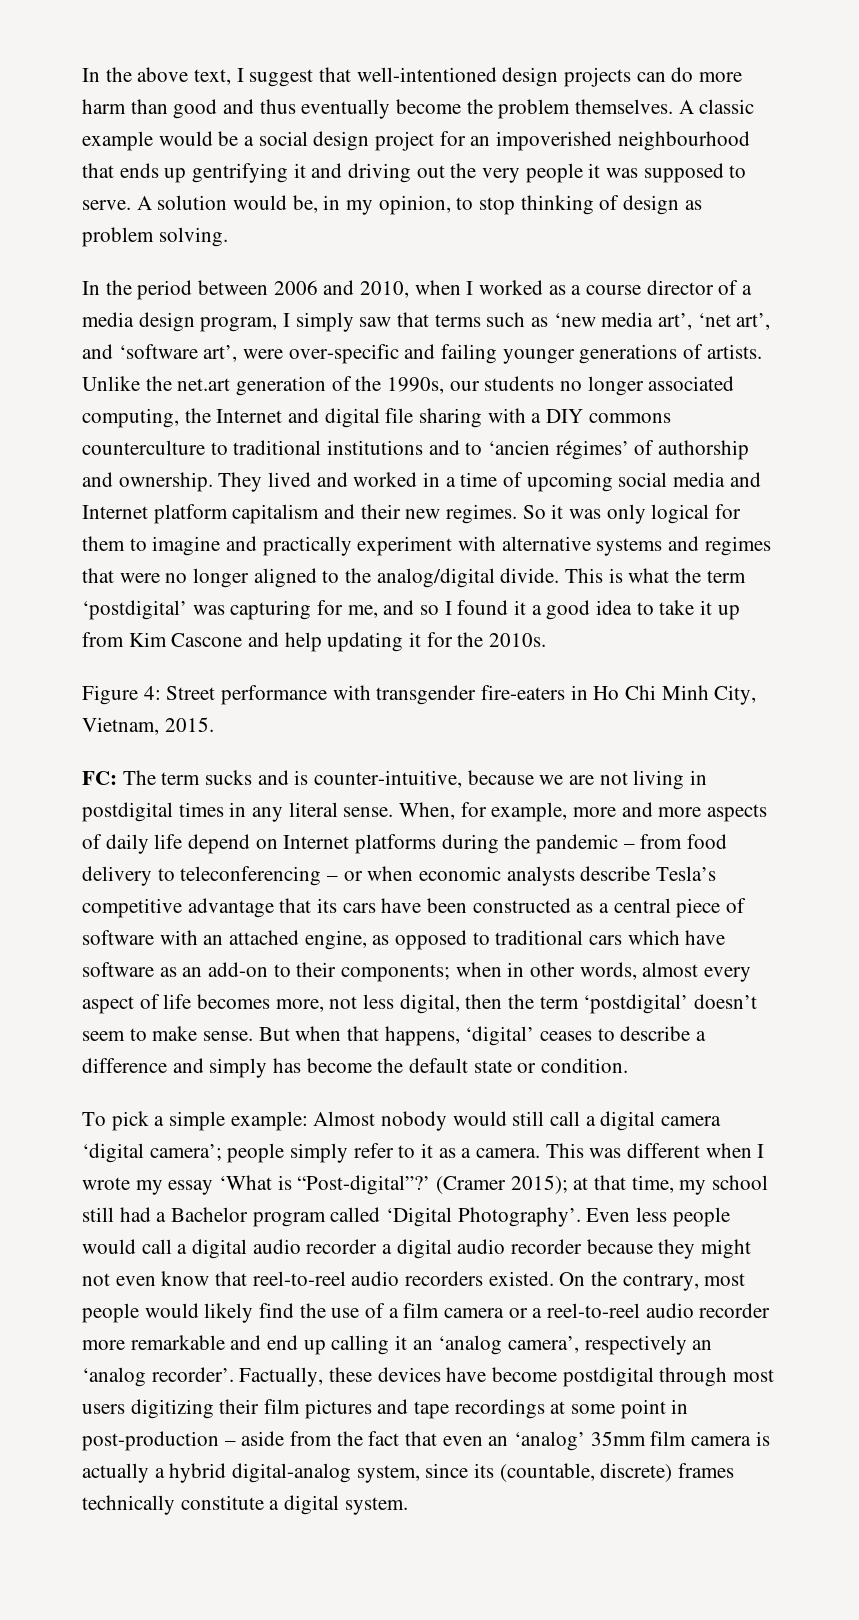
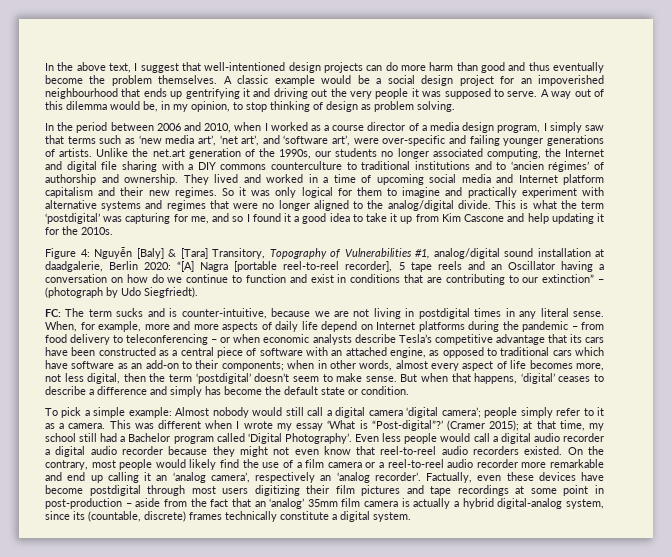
- A solution would be, in my opinion, to stop thinking of design as problem solving.
+ A way out of this dilemma would be, in my opinion, to stop thinking of design as problem solving.
- Figure 4: Street performance with transgender fire-eaters in Ho Chi Minh City, Vietnam, 2015.
+ Figure 4: Nguyễn [Baly] & [Tara] Transitory, Topography of Vulnerabilities #1, analog/digital sound installation at daadgalerie, Berlin 2020: “[A] Nagra [portable reel-to-reel recorder], 5 tape reels and an Oscillator having a conversation on how do we continue to function and exist in conditions that are contributing to our extinction” – (photograph by Udo Siegfriedt).
- Factually, these devices have become postdigital through most users digitizing their film pictures and tape recordings at some point in post-production – aside from the fact that even an ‘analog’ 35mm film camera is actually a hybrid digital-analog system, since its (countable, discrete) frames technically constitute a digital system.
+ Factually, even these devices have become postdigital through most users digitizing their film pictures and tape recordings at some point in post-production – aside from the fact that an ‘analog’ 35mm film camera is actually a hybrid digital-analog system, since its (countable, discrete) frames technically constitute a digital system.

